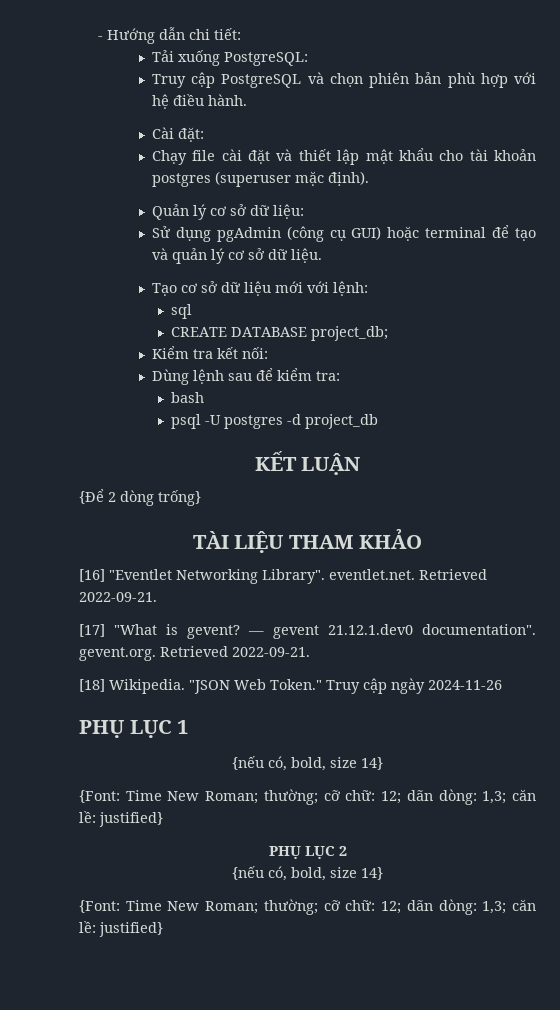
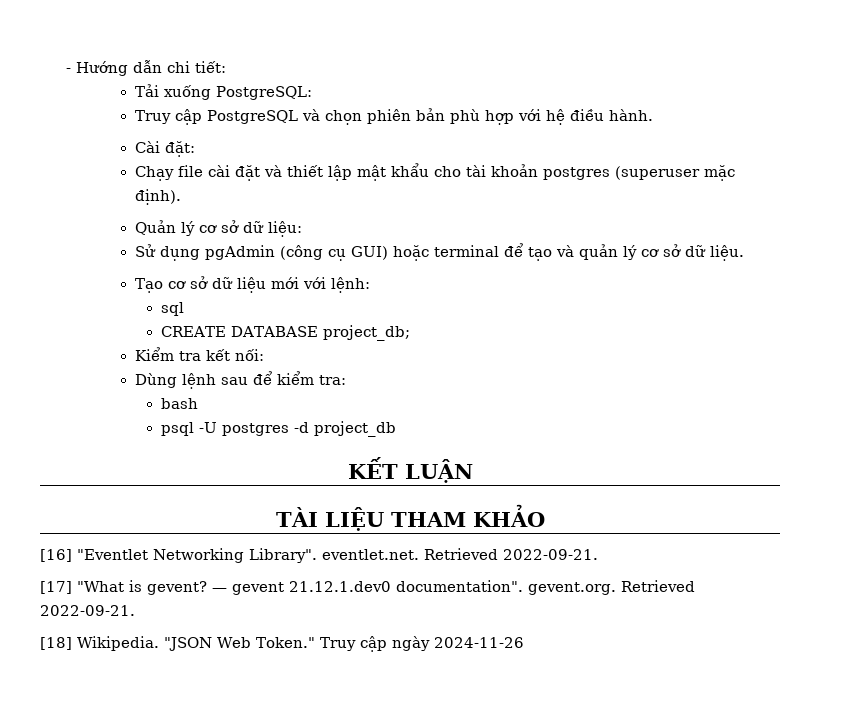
- {Để 2 dòng trống}
- PHỤ LỤC 1
- {nếu có, bold, size 14}
- {Font: Time New Roman; thường; cỡ chữ: 12; dãn dòng: 1,3; căn lề: justified}
- PHỤ LỤC 2
- {nếu có, bold, size 14}
- {Font: Time New Roman; thường; cỡ chữ: 12; dãn dòng: 1,3; căn lề: justified}

